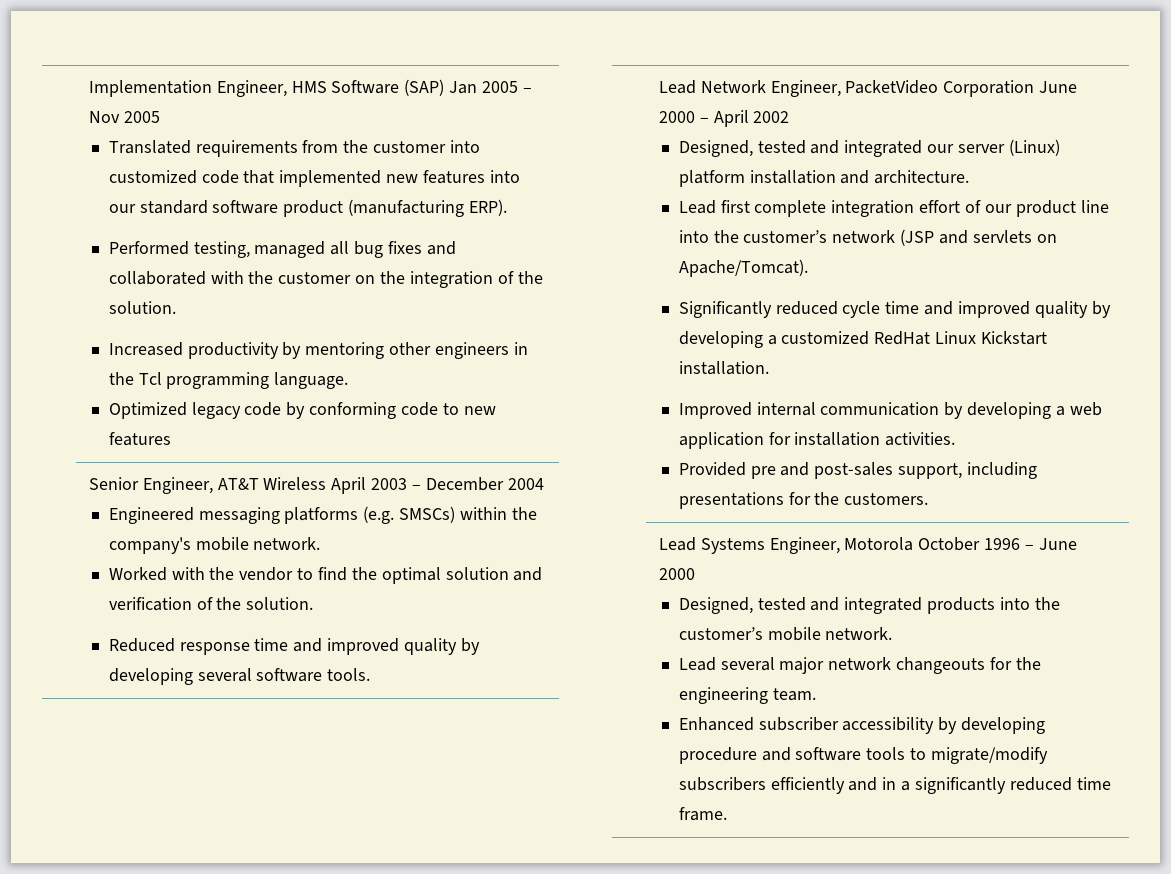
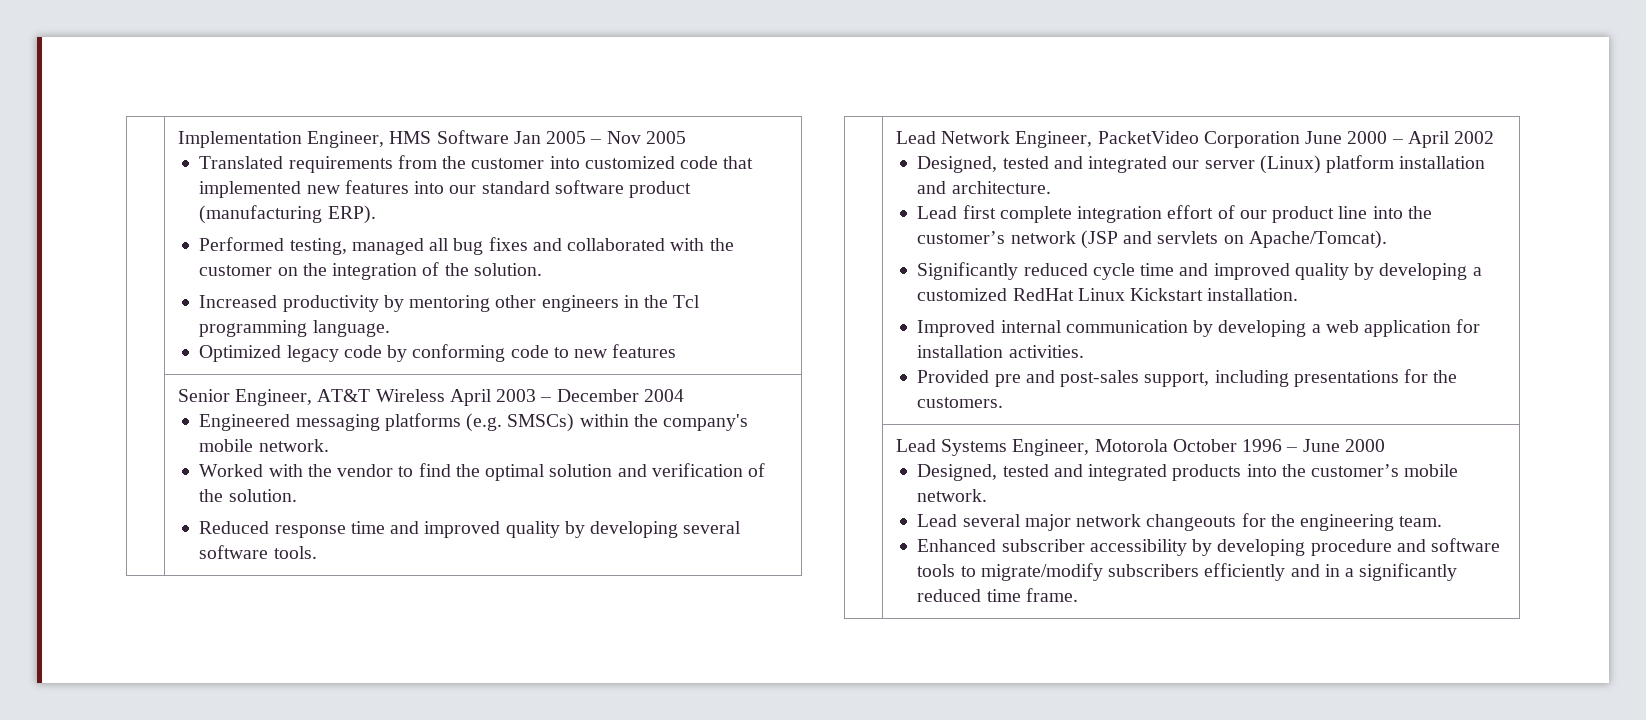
- Implementation Engineer, HMS Software (SAP) Jan 2005 – Nov 2005
+ Implementation Engineer, HMS Software Jan 2005 – Nov 2005

